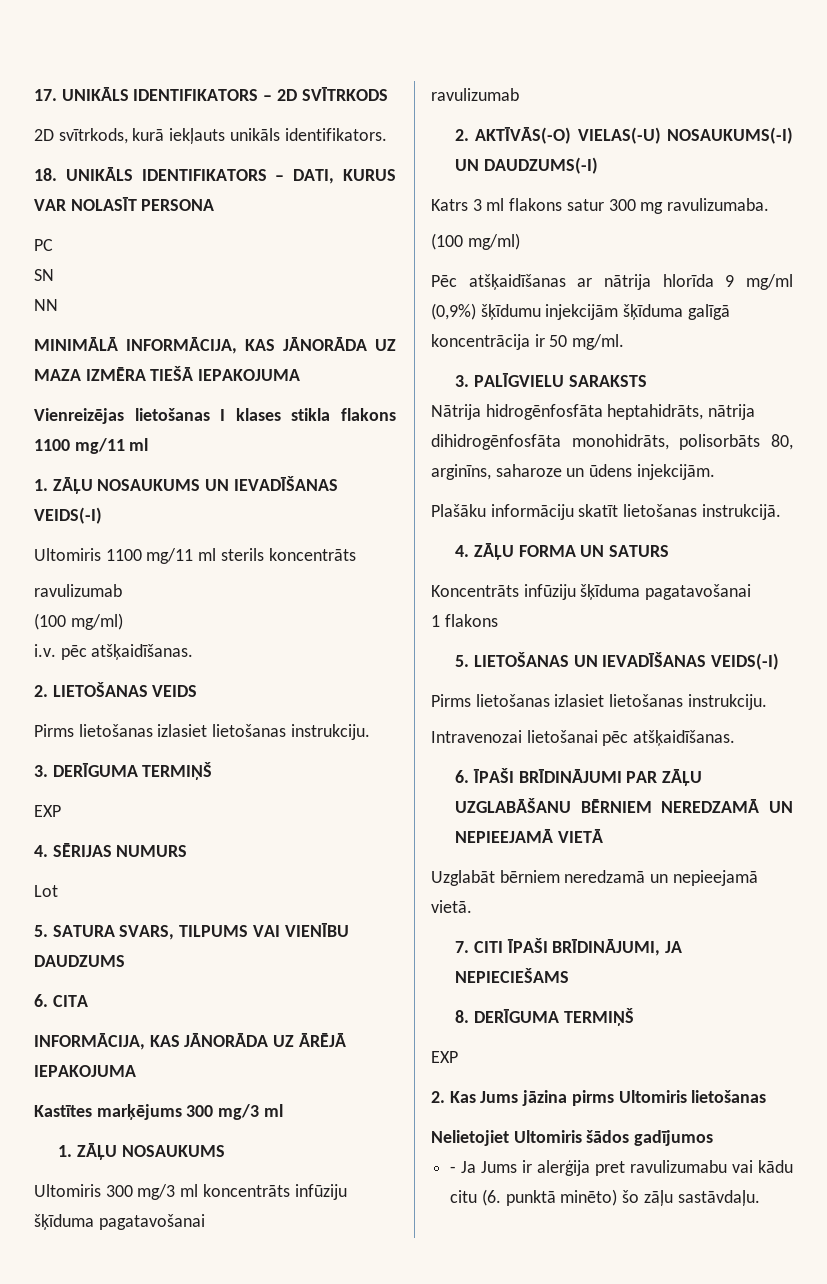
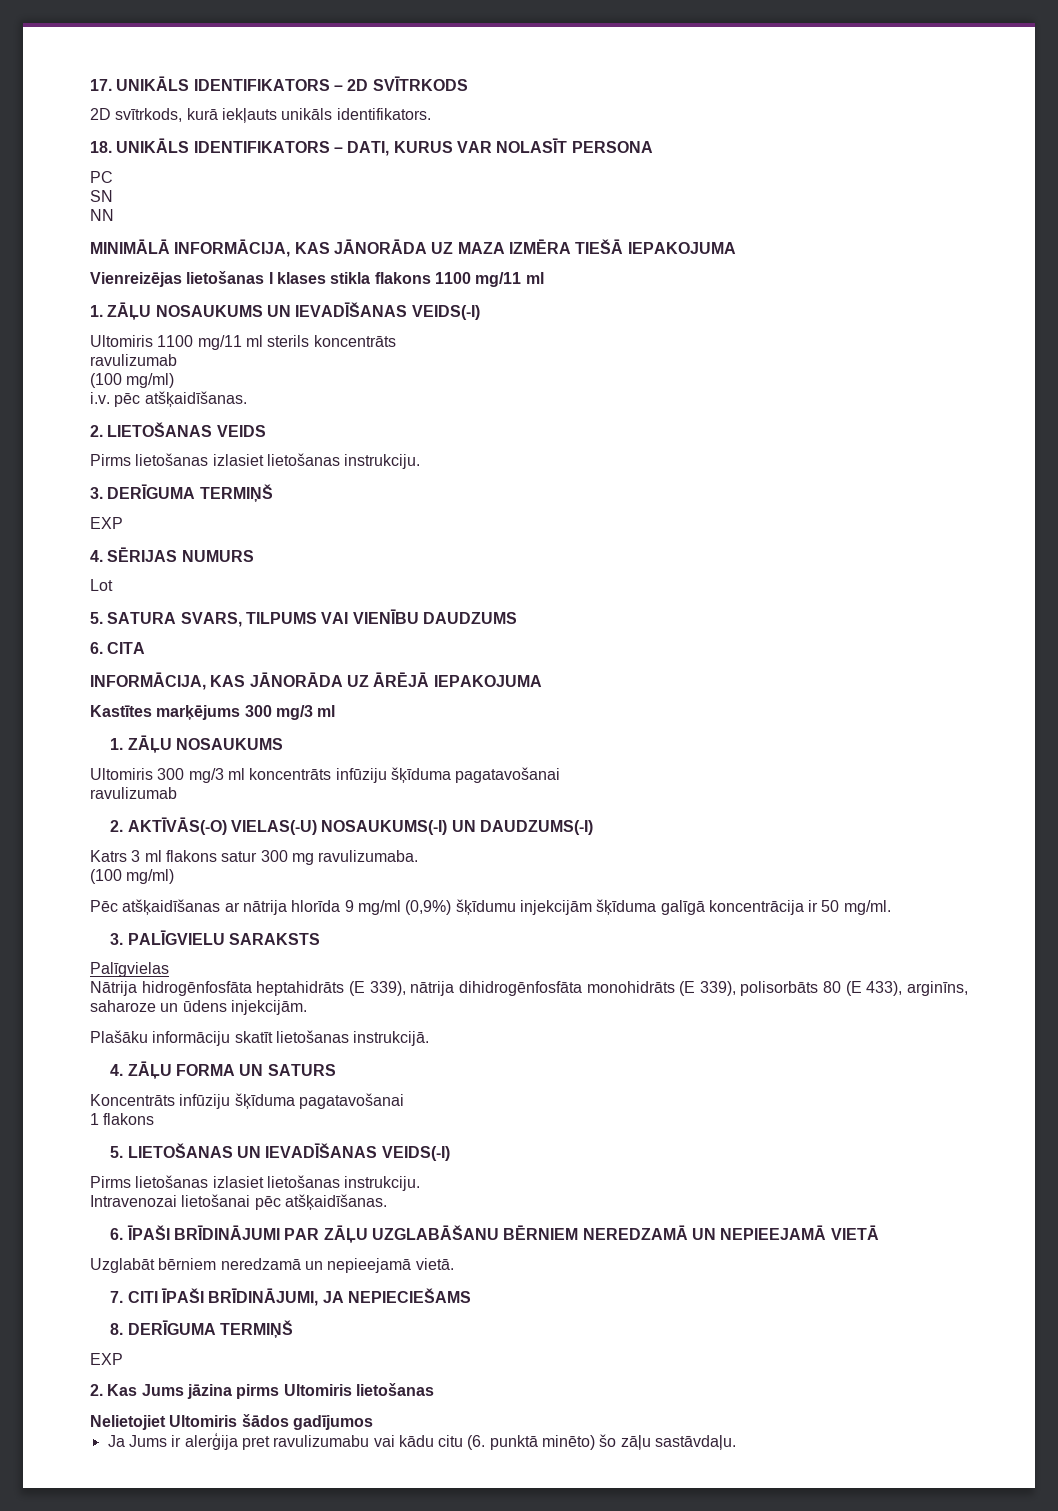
+ Palīgvielas
- Nātrija hidrogēnfosfāta heptahidrāts, nātrija dihidrogēnfosfāta monohidrāts, polisorbāts 80, arginīns, saharoze un ūdens injekcijām.
+ Nātrija hidrogēnfosfāta heptahidrāts (E 339), nātrija dihidrogēnfosfāta monohidrāts (E 339), polisorbāts 80 (E 433), arginīns, saharoze un ūdens injekcijām.
- - Ja Jums ir alerģija pret ravulizumabu vai kādu citu (6. punktā minēto) šo zāļu sastāvdaļu.
+ Ja Jums ir alerģija pret ravulizumabu vai kādu citu (6. punktā minēto) šo zāļu sastāvdaļu.

